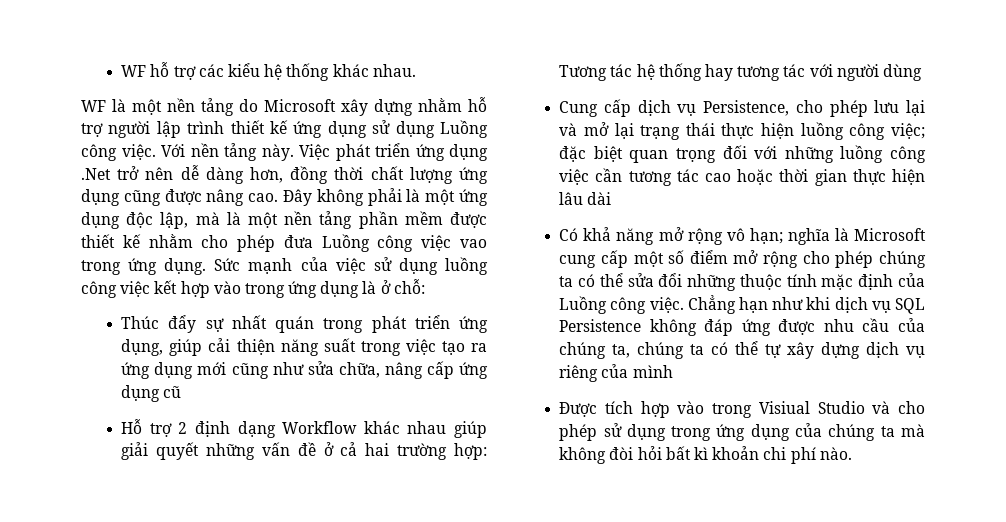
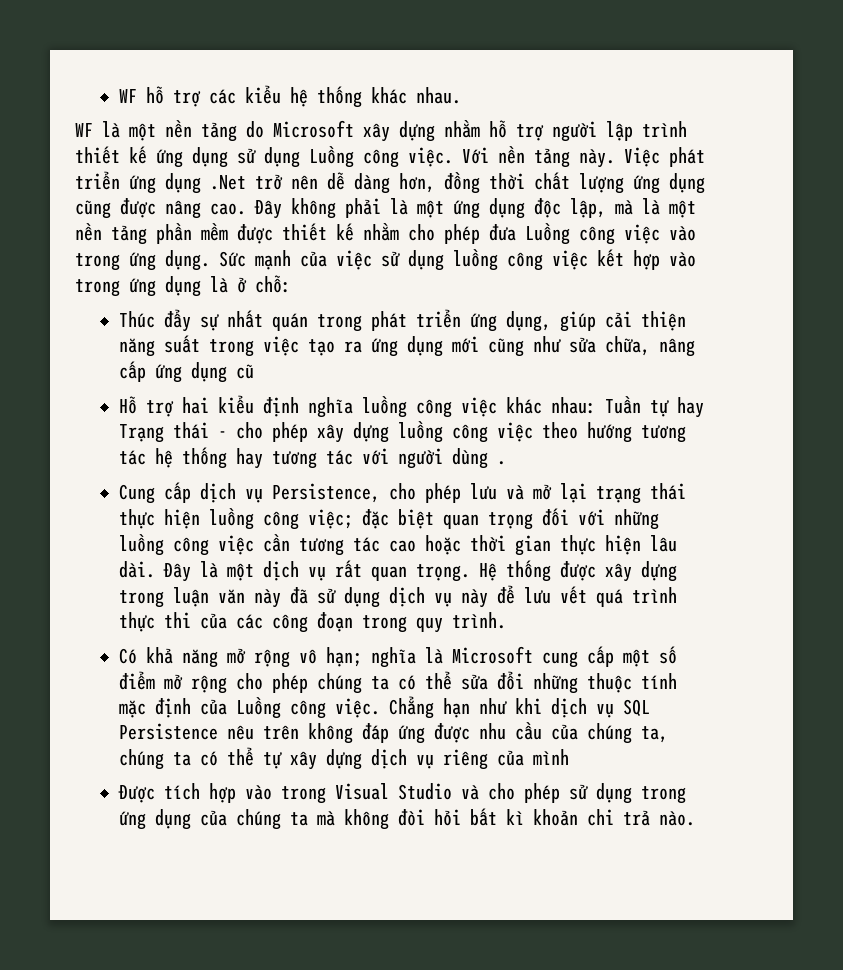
- Đây không phải là một ứng dụng độc lập, mà là một nền tảng phần mềm được thiết kế nhằm cho phép đưa Luồng công việc vao trong ứng dụng.
+ Đây không phải là một ứng dụng độc lập, mà là một nền tảng phần mềm được thiết kế nhằm cho phép đưa Luồng công việc vào trong ứng dụng.
- Hỗ trợ 2 định dạng Workflow khác nhau giúp giải quyết những vấn đề ở cả hai trường hợp: Tương tác hệ thống hay tương tác với người dùng
+ Hỗ trợ hai kiểu định nghĩa luồng công việc khác nhau: Tuần tự hay Trạng thái - cho phép xây dựng luồng công việc theo hướng tương tác hệ thống hay tương tác với người dùng .
- Cung cấp dịch vụ Persistence, cho phép lưu lại và mở lại trạng thái thực hiện luồng công việc; đặc biệt quan trọng đối với những luồng công việc cần tương tác cao hoặc thời gian thực hiện lâu dài
+ Cung cấp dịch vụ Persistence, cho phép lưu và mở lại trạng thái thực hiện luồng công việc; đặc biệt quan trọng đối với những luồng công việc cần tương tác cao hoặc thời gian thực hiện lâu dài. Đây là một dịch vụ rất quan trọng. Hệ thống được xây dựng trong luận văn này đã sử dụng dịch vụ này để lưu vết quá trình thực thi của các công đoạn trong quy trình.
- Chẳng hạn như khi dịch vụ SQL Persistence không đáp ứng được nhu cầu của chúng ta, chúng ta có thể tự xây dựng dịch vụ riêng của mình
+ Chẳng hạn như khi dịch vụ SQL Persistence nêu trên không đáp ứng được nhu cầu của chúng ta, chúng ta có thể tự xây dựng dịch vụ riêng của mình
- Được tích hợp vào trong Visiual Studio và cho phép sử dụng trong ứng dụng của chúng ta mà không đòi hỏi bất kì khoản chi phí nào.
+ Được tích hợp vào trong Visual Studio và cho phép sử dụng trong ứng dụng của chúng ta mà không đòi hỏi bất kì khoản chi trả nào.

